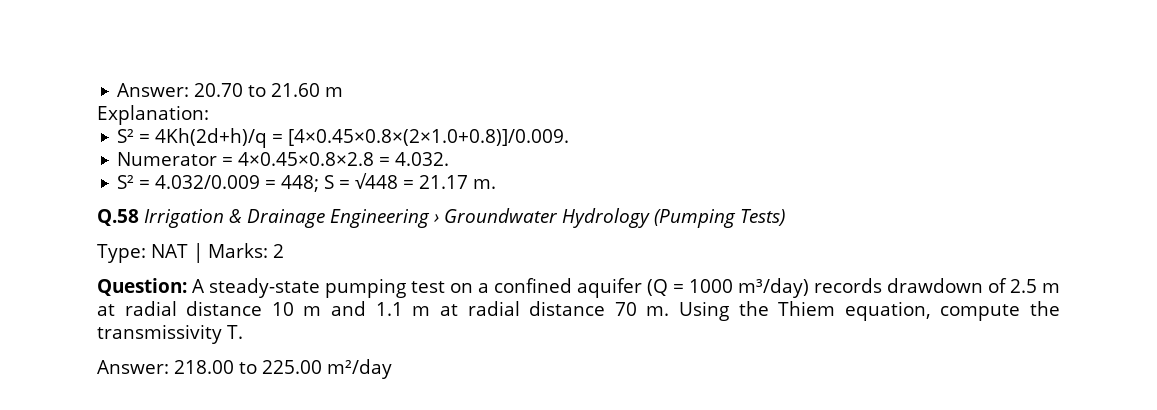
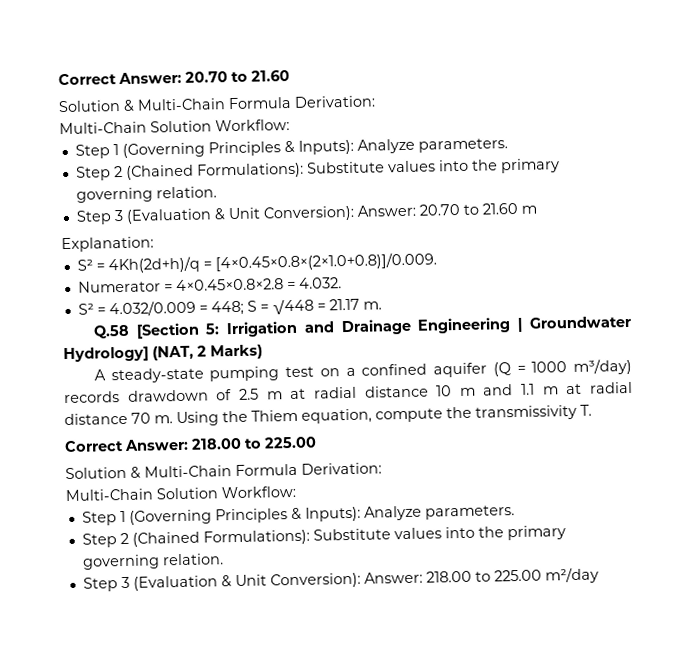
- Answer: 20.70 to 21.60 m
+ Correct Answer: 20.70 to 21.60
+ Solution & Multi-Chain Formula Derivation:
+ Multi-Chain Solution Workflow:
+ Step 1 (Governing Principles & Inputs): Analyze parameters.
+ Step 2 (Chained Formulations): Substitute values into the primary governing relation.
+ Step 3 (Evaluation & Unit Conversion): Answer: 20.70 to 21.60 m
- Q.58 Irrigation & Drainage Engineering › Groundwater Hydrology (Pumping Tests)
- Type: NAT | Marks: 2
- Question: A steady-state pumping test on a confined aquifer (Q = 1000 m³/day) records drawdown of 2.5 m at radial distance 10 m and 1.1 m at radial distance 70 m.
+ Q.58 [Section 5: Irrigation and Drainage Engineering | Groundwater Hydrology] (NAT, 2 Marks)
+ A steady-state pumping test on a confined aquifer (Q = 1000 m³/day) records drawdown of 2.5 m at radial distance 10 m and 1.1 m at radial distance 70 m.
- Answer: 218.00 to 225.00 m²/day
+ Correct Answer: 218.00 to 225.00
+ Solution & Multi-Chain Formula Derivation:
+ Multi-Chain Solution Workflow:
+ Step 1 (Governing Principles & Inputs): Analyze parameters.
+ Step 2 (Chained Formulations): Substitute values into the primary governing relation.
+ Step 3 (Evaluation & Unit Conversion): Answer: 218.00 to 225.00 m²/day

